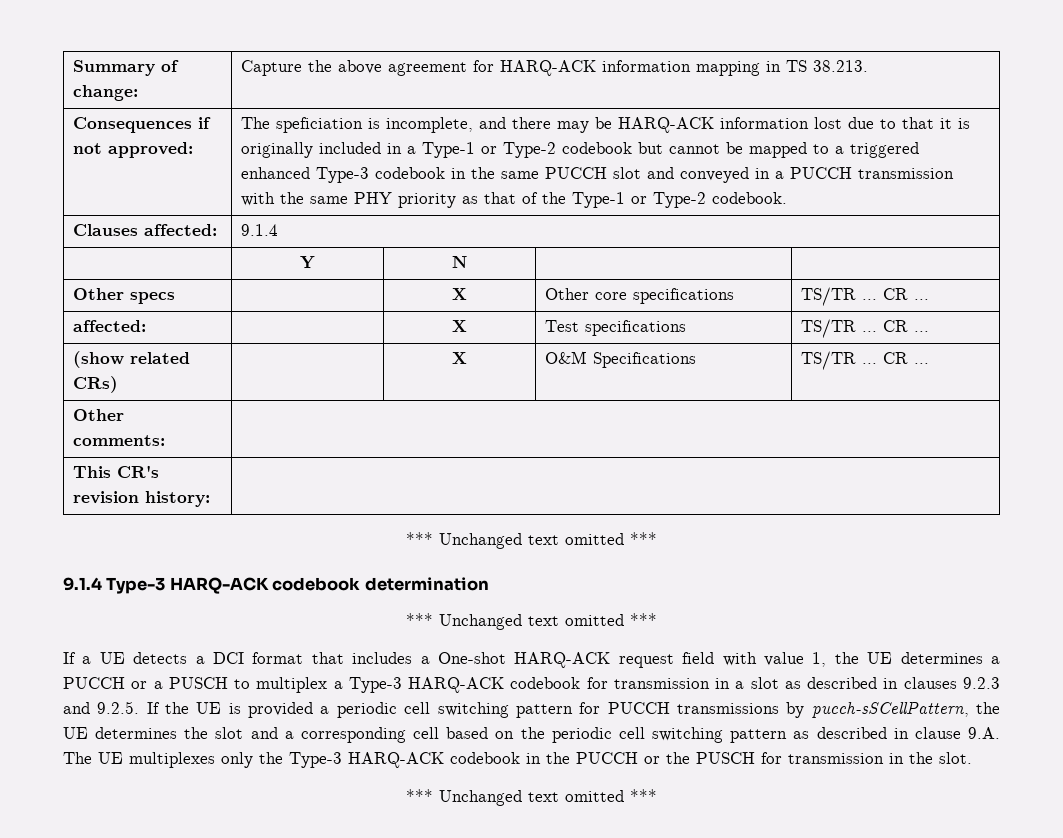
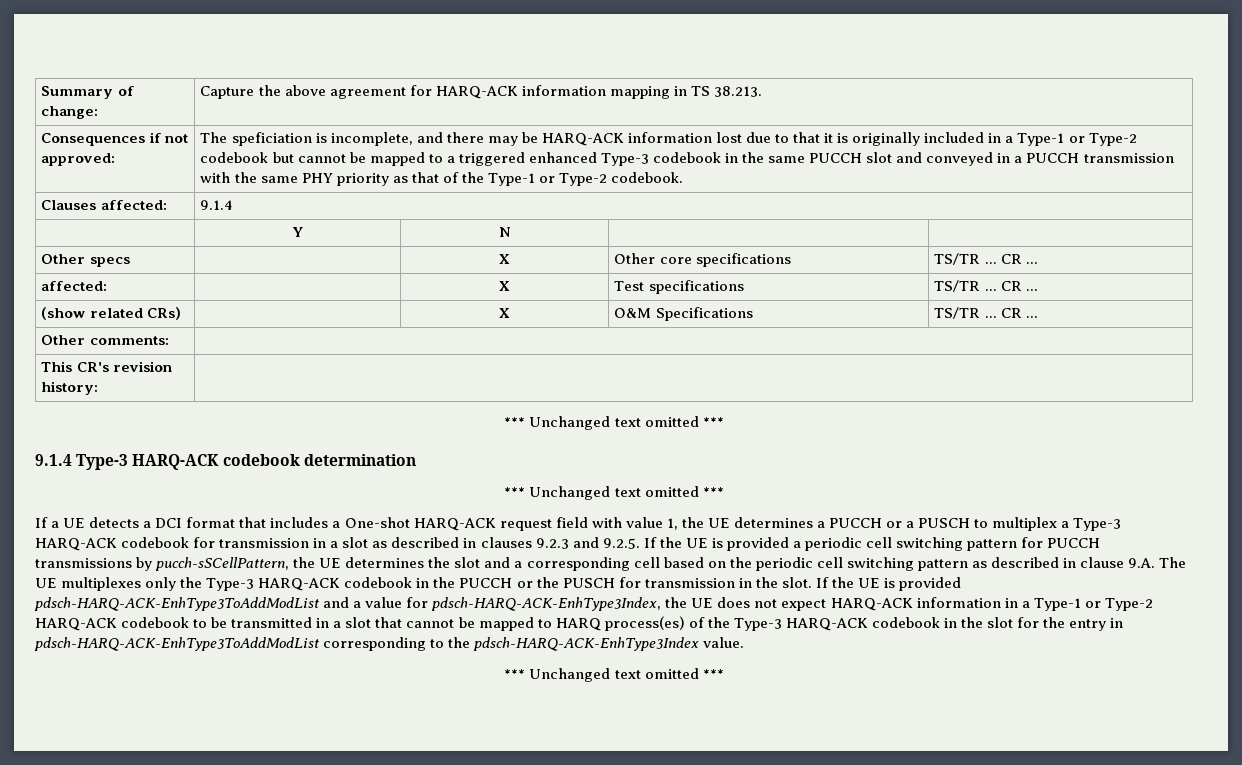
+ If the UE is provided pdsch-HARQ-ACK-EnhType3ToAddModList and a value for pdsch-HARQ-ACK-EnhType3Index, the UE does not expect HARQ-ACK information in a Type-1 or Type-2 HARQ-ACK codebook to be transmitted in a slot that cannot be mapped to HARQ process(es) of the Type-3 HARQ-ACK codebook in the slot for the entry in pdsch-HARQ-ACK-EnhType3ToAddModList corresponding to the pdsch-HARQ-ACK-EnhType3Index value.

